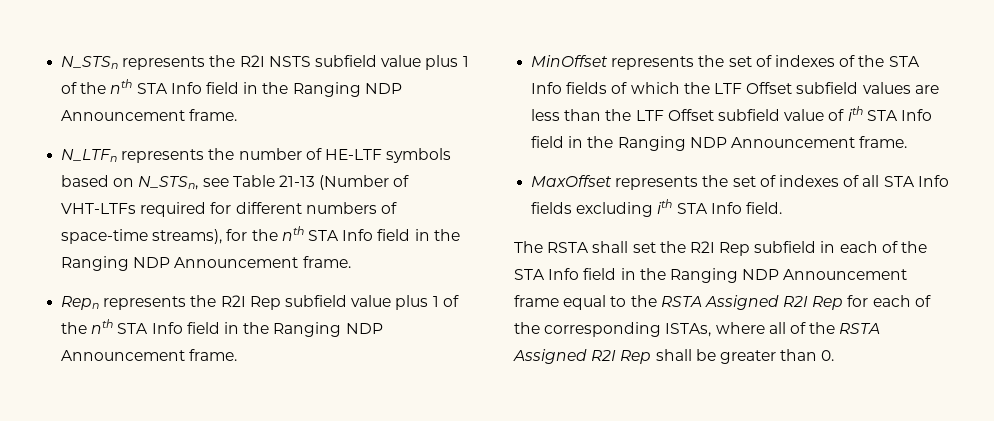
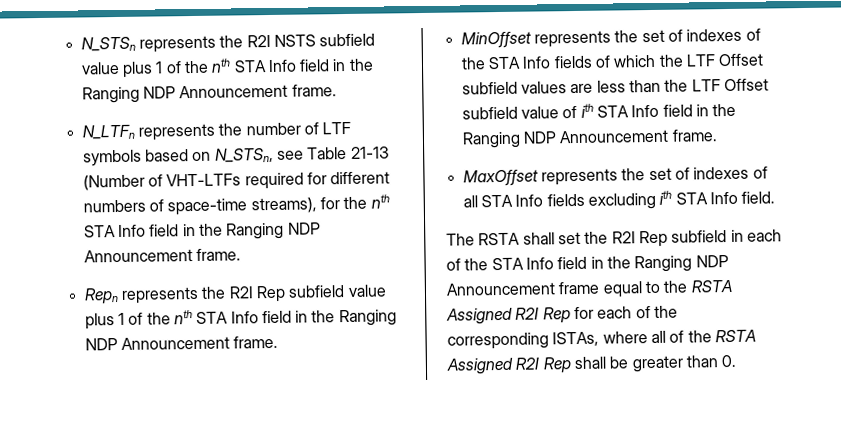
- N_LTFn represents the number of HE-LTF symbols based on N_STSn, see Table 21-13 (Number of VHT-LTFs required for different numbers of space-time streams), for the nth STA Info field in the Ranging NDP Announcement frame.
+ N_LTFn represents the number of LTF symbols based on N_STSn, see Table 21-13 (Number of VHT-LTFs required for different numbers of space-time streams), for the nth STA Info field in the Ranging NDP Announcement frame.

